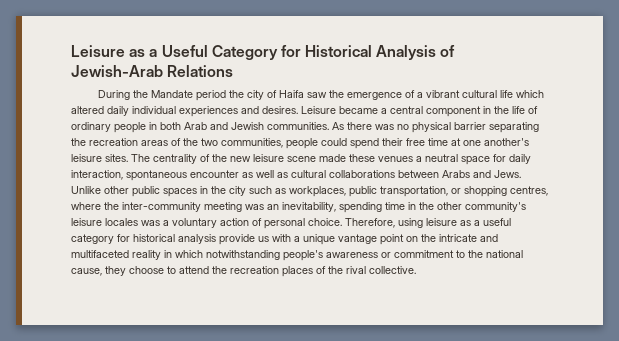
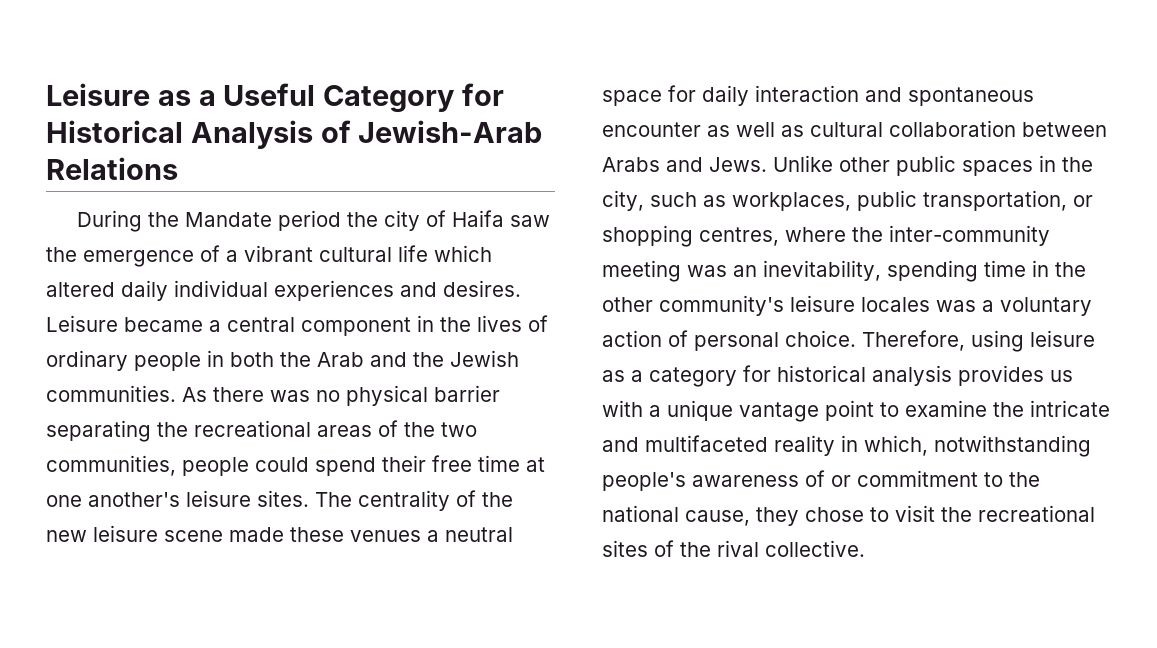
- Leisure became a central component in the life of ordinary people in both Arab and Jewish communities.
+ Leisure became a central component in the lives of ordinary people in both the Arab and the Jewish communities.
- As there was no physical barrier separating the recreation areas of the two communities, people could spend their free time at one another's leisure sites.
+ As there was no physical barrier separating the recreational areas of the two communities, people could spend their free time at one another's leisure sites.
- The centrality of the new leisure scene made these venues a neutral space for daily interaction, spontaneous encounter as well as cultural collaborations between Arabs and Jews.
+ The centrality of the new leisure scene made these venues a neutral space for daily interaction and spontaneous encounter as well as cultural collaboration between Arabs and Jews.
- Unlike other public spaces in the city such as workplaces, public transportation, or shopping centres, where the inter-community meeting was an inevitability, spending time in the other community's leisure locales was a voluntary action of personal choice.
+ Unlike other public spaces in the city, such as workplaces, public transportation, or shopping centres, where the inter-community meeting was an inevitability, spending time in the other community's leisure locales was a voluntary action of personal choice.
- Therefore, using leisure as a useful category for historical analysis provide us with a unique vantage point on the intricate and multifaceted reality in which notwithstanding people's awareness or commitment to the national cause, they choose to attend the recreation places of the rival collective.
+ Therefore, using leisure as a category for historical analysis provides us with a unique vantage point to examine the intricate and multifaceted reality in which, notwithstanding people's awareness of or commitment to the national cause, they chose to visit the recreational sites of the rival collective.

